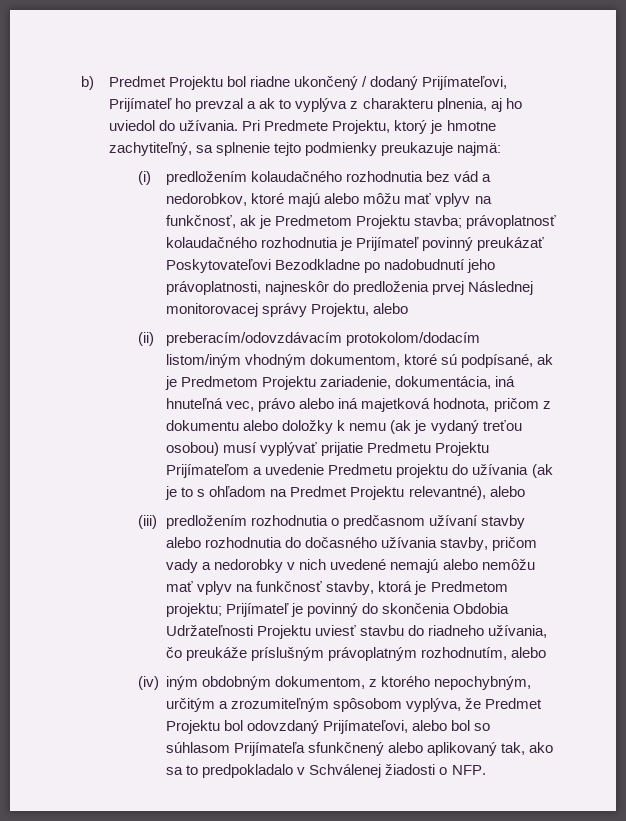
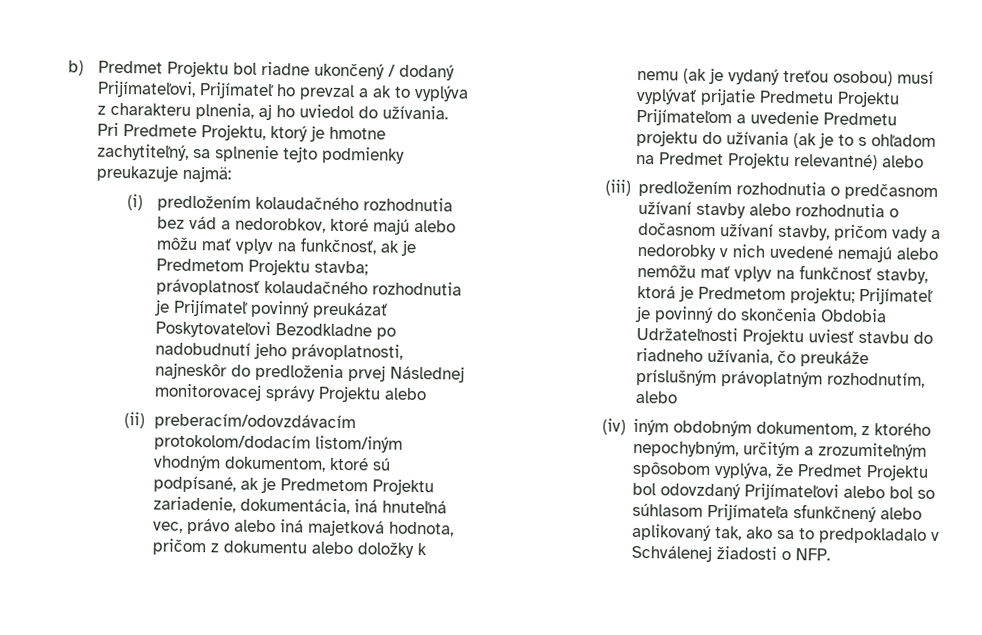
- (i) predložením kolaudačného rozhodnutia bez vád a nedorobkov, ktoré majú alebo môžu mať vplyv na funkčnosť, ak je Predmetom Projektu stavba; právoplatnosť kolaudačného rozhodnutia je Prijímateľ povinný preukázať Poskytovateľovi Bezodkladne po nadobudnutí jeho právoplatnosti, najneskôr do predloženia prvej Následnej monitorovacej správy Projektu, alebo
+ (i) predložením kolaudačného rozhodnutia bez vád a nedorobkov, ktoré majú alebo môžu mať vplyv na funkčnosť, ak je Predmetom Projektu stavba; právoplatnosť kolaudačného rozhodnutia je Prijímateľ povinný preukázať Poskytovateľovi Bezodkladne po nadobudnutí jeho právoplatnosti, najneskôr do predloženia prvej Následnej monitorovacej správy Projektu alebo
- (ii) preberacím/odovzdávacím protokolom/dodacím listom/iným vhodným dokumentom, ktoré sú podpísané, ak je Predmetom Projektu zariadenie, dokumentácia, iná hnuteľná vec, právo alebo iná majetková hodnota, pričom z dokumentu alebo doložky k nemu (ak je vydaný treťou osobou) musí vyplývať prijatie Predmetu Projektu Prijímateľom a uvedenie Predmetu projektu do užívania (ak je to s ohľadom na Predmet Projektu relevantné), alebo
+ (ii) preberacím/odovzdávacím protokolom/dodacím listom/iným vhodným dokumentom, ktoré sú podpísané, ak je Predmetom Projektu zariadenie, dokumentácia, iná hnuteľná vec, právo alebo iná majetková hodnota, pričom z dokumentu alebo doložky k nemu (ak je vydaný treťou osobou) musí vyplývať prijatie Predmetu Projektu Prijímateľom a uvedenie Predmetu projektu do užívania (ak je to s ohľadom na Predmet Projektu relevantné) alebo
- (iii) predložením rozhodnutia o predčasnom užívaní stavby alebo rozhodnutia do dočasného užívania stavby, pričom vady a nedorobky v nich uvedené nemajú alebo nemôžu mať vplyv na funkčnosť stavby, ktorá je Predmetom projektu; Prijímateľ je povinný do skončenia Obdobia Udržateľnosti Projektu uviesť stavbu do riadneho užívania, čo preukáže príslušným právoplatným rozhodnutím, alebo
+ (iii) predložením rozhodnutia o predčasnom užívaní stavby alebo rozhodnutia o dočasnom užívaní stavby, pričom vady a nedorobky v nich uvedené nemajú alebo nemôžu mať vplyv na funkčnosť stavby, ktorá je Predmetom projektu; Prijímateľ je povinný do skončenia Obdobia Udržateľnosti Projektu uviesť stavbu do riadneho užívania, čo preukáže príslušným právoplatným rozhodnutím, alebo
- (iv) iným obdobným dokumentom, z ktorého nepochybným, určitým a zrozumiteľným spôsobom vyplýva, že Predmet Projektu bol odovzdaný Prijímateľovi, alebo bol so súhlasom Prijímateľa sfunkčnený alebo aplikovaný tak, ako sa to predpokladalo v Schválenej žiadosti o NFP.
+ (iv) iným obdobným dokumentom, z ktorého nepochybným, určitým a zrozumiteľným spôsobom vyplýva, že Predmet Projektu bol odovzdaný Prijímateľovi alebo bol so súhlasom Prijímateľa sfunkčnený alebo aplikovaný tak, ako sa to predpokladalo v Schválenej žiadosti o NFP.

